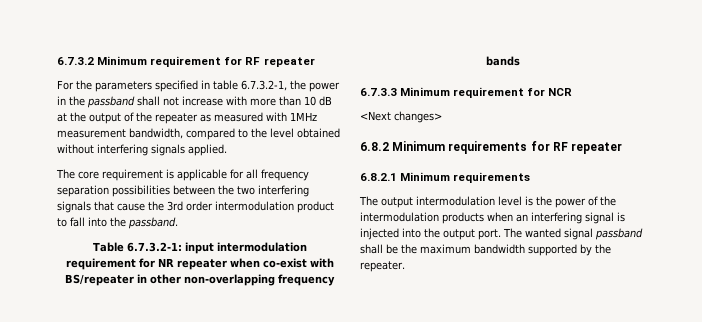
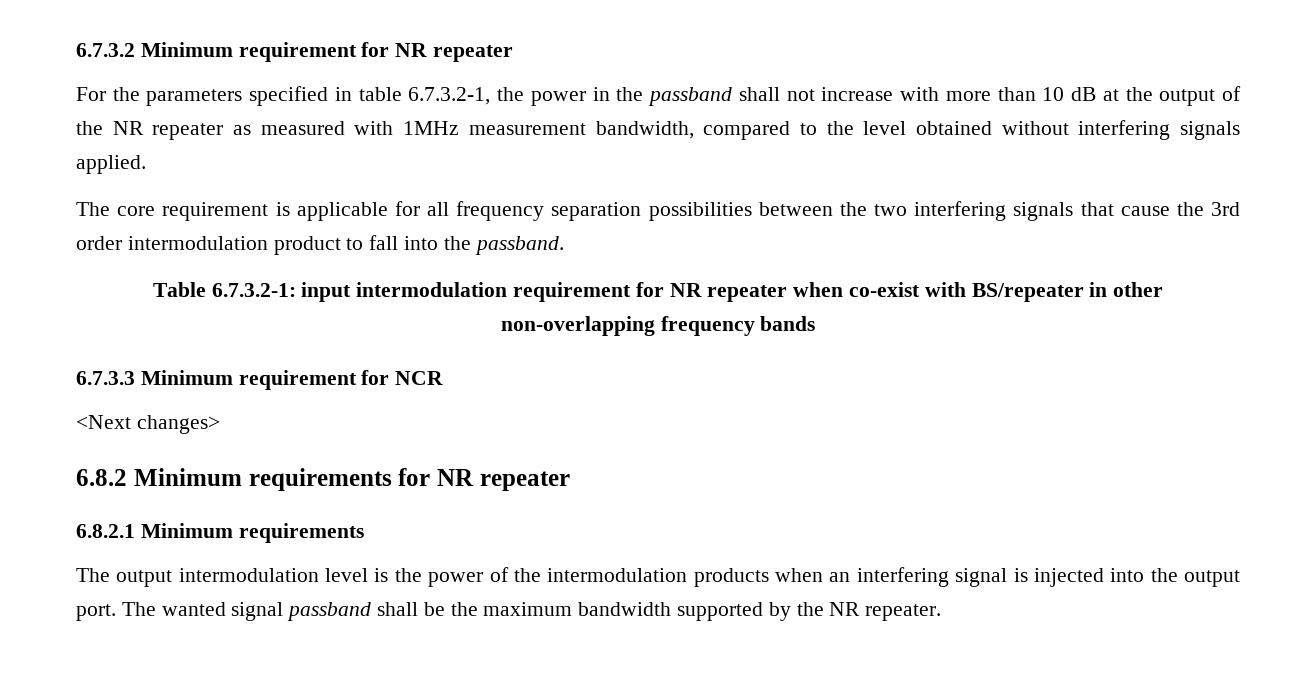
- 6.7.3.2 Minimum requirement for RF repeater
+ 6.7.3.2 Minimum requirement for NR repeater
- For the parameters specified in table 6.7.3.2-1, the power in the passband shall not increase with more than 10 dB at the output of the repeater as measured with 1MHz measurement bandwidth, compared to the level obtained without interfering signals applied.
+ For the parameters specified in table 6.7.3.2-1, the power in the passband shall not increase with more than 10 dB at the output of the NR repeater as measured with 1MHz measurement bandwidth, compared to the level obtained without interfering signals applied.
- 6.8.2 Minimum requirements for RF repeater
+ 6.8.2 Minimum requirements for NR repeater
- The wanted signal passband shall be the maximum bandwidth supported by the repeater.
+ The wanted signal passband shall be the maximum bandwidth supported by the NR repeater.

